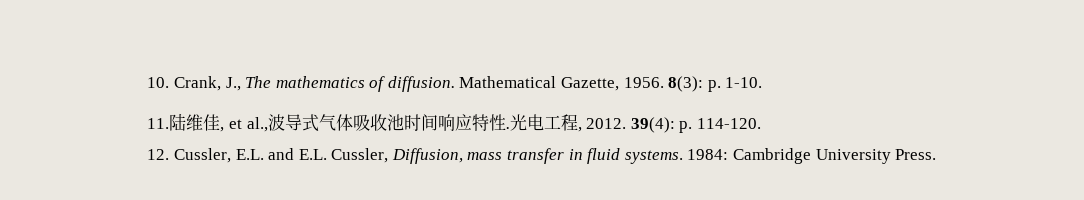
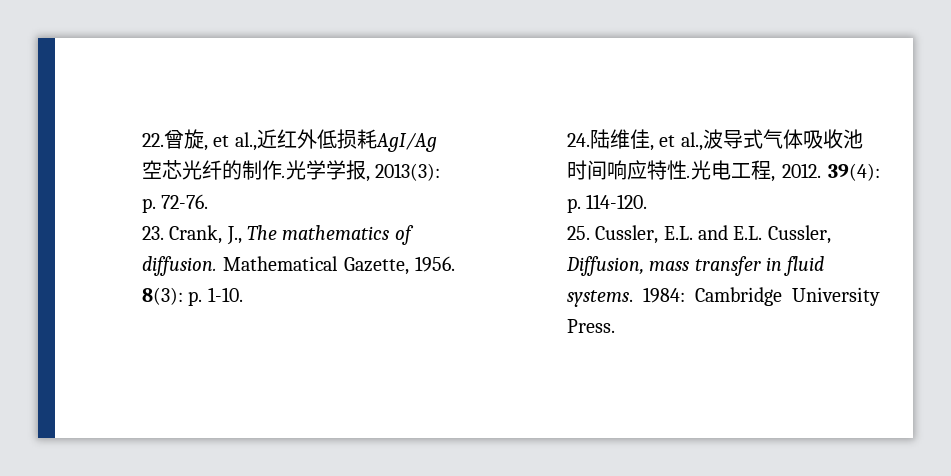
- 10. Crank, J., The mathematics of diffusion.
+ 22.曾旋, et al.,近红外低损耗AgI/Ag空芯光纤的制作.光学学报, 2013(3): p. 72-76.
+ 23. Crank, J., The mathematics of diffusion.
- 11.陆维佳, et al.,波导式气体吸收池时间响应特性.
+ 24.陆维佳, et al.,波导式气体吸收池时间响应特性.
- 12. Cussler, E.L. and E.L. Cussler, Diffusion, mass transfer in fluid systems.
+ 25. Cussler, E.L. and E.L. Cussler, Diffusion, mass transfer in fluid systems.

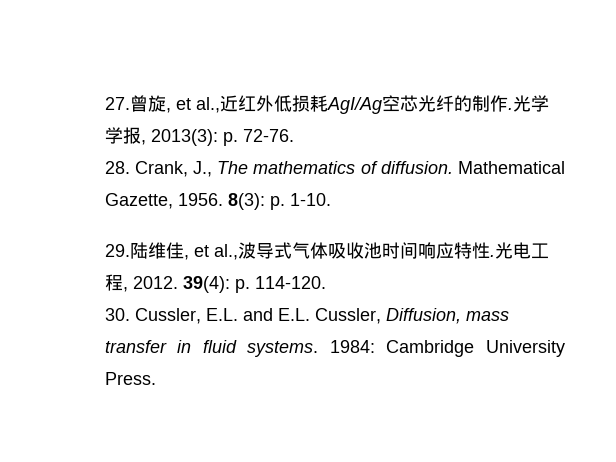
- 22.曾旋, et al.,近红外低损耗AgI/Ag空芯光纤的制作.
+ 27.曾旋, et al.,近红外低损耗AgI/Ag空芯光纤的制作.
- 23. Crank, J., The mathematics of diffusion.
+ 28. Crank, J., The mathematics of diffusion.
- 24.陆维佳, et al.,波导式气体吸收池时间响应特性.
+ 29.陆维佳, et al.,波导式气体吸收池时间响应特性.
- 25. Cussler, E.L. and E.L. Cussler, Diffusion, mass transfer in fluid systems.
+ 30. Cussler, E.L. and E.L. Cussler, Diffusion, mass transfer in fluid systems.

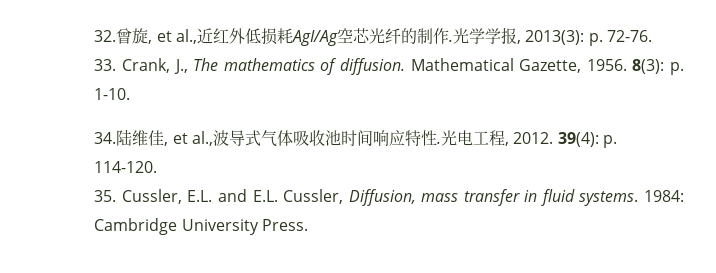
- 27.曾旋, et al.,近红外低损耗AgI/Ag空芯光纤的制作.
+ 32.曾旋, et al.,近红外低损耗AgI/Ag空芯光纤的制作.
- 28. Crank, J., The mathematics of diffusion.
+ 33. Crank, J., The mathematics of diffusion.
- 29.陆维佳, et al.,波导式气体吸收池时间响应特性.
+ 34.陆维佳, et al.,波导式气体吸收池时间响应特性.
- 30. Cussler, E.L. and E.L. Cussler, Diffusion, mass transfer in fluid systems.
+ 35. Cussler, E.L. and E.L. Cussler, Diffusion, mass transfer in fluid systems.

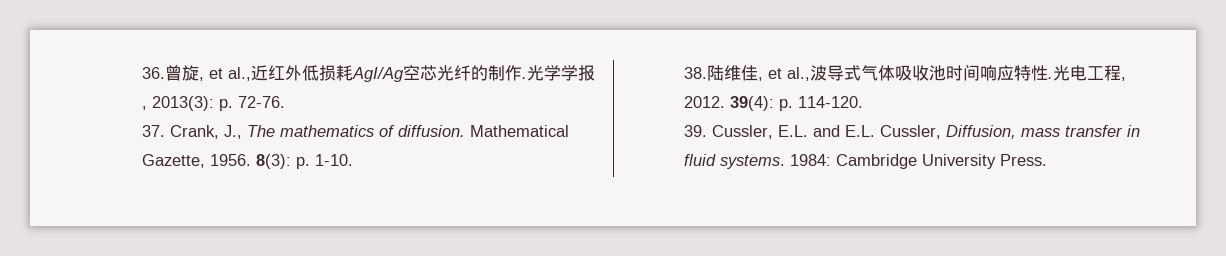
- 32.曾旋, et al.,近红外低损耗AgI/Ag空芯光纤的制作.
+ 36.曾旋, et al.,近红外低损耗AgI/Ag空芯光纤的制作.
- 33. Crank, J., The mathematics of diffusion.
+ 37. Crank, J., The mathematics of diffusion.
- 34.陆维佳, et al.,波导式气体吸收池时间响应特性.
+ 38.陆维佳, et al.,波导式气体吸收池时间响应特性.
- 35. Cussler, E.L. and E.L. Cussler, Diffusion, mass transfer in fluid systems.
+ 39. Cussler, E.L. and E.L. Cussler, Diffusion, mass transfer in fluid systems.

